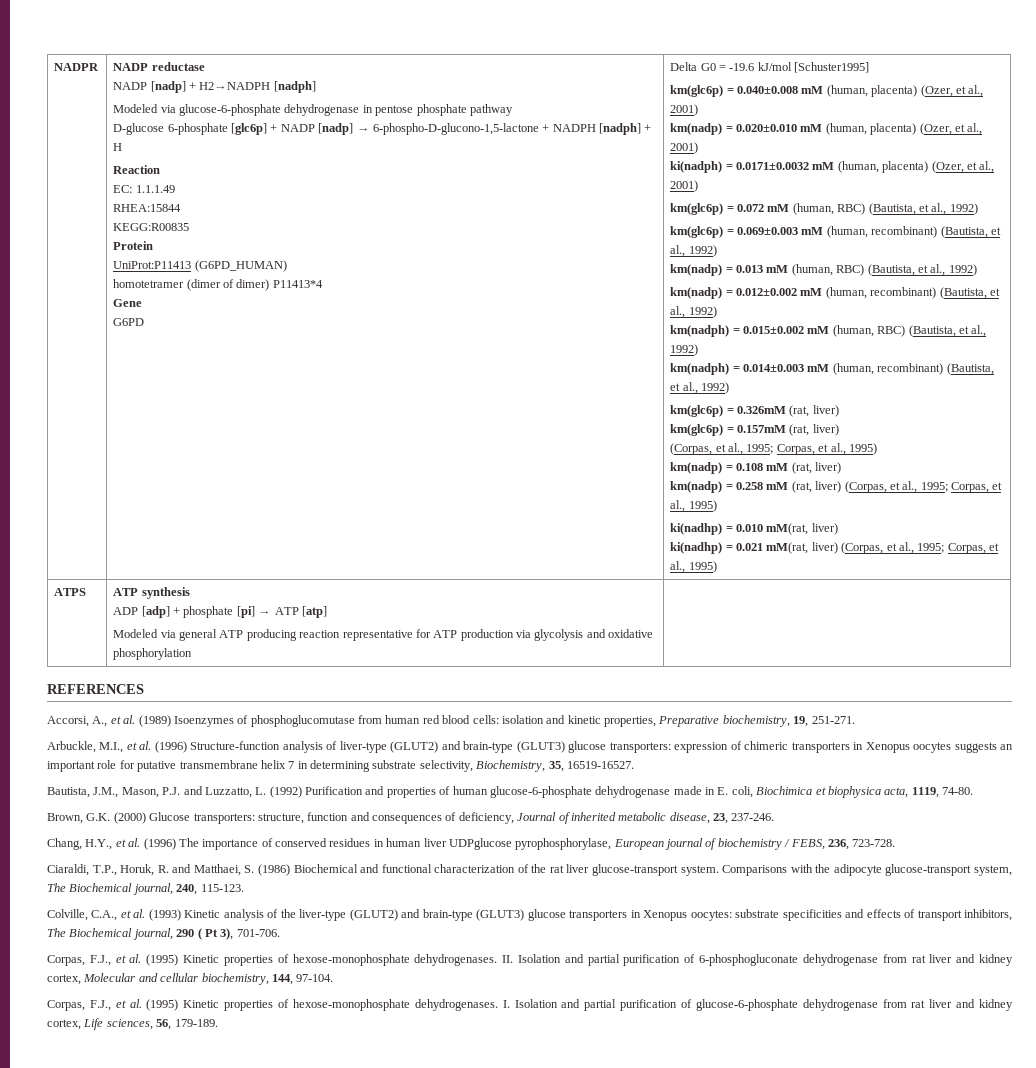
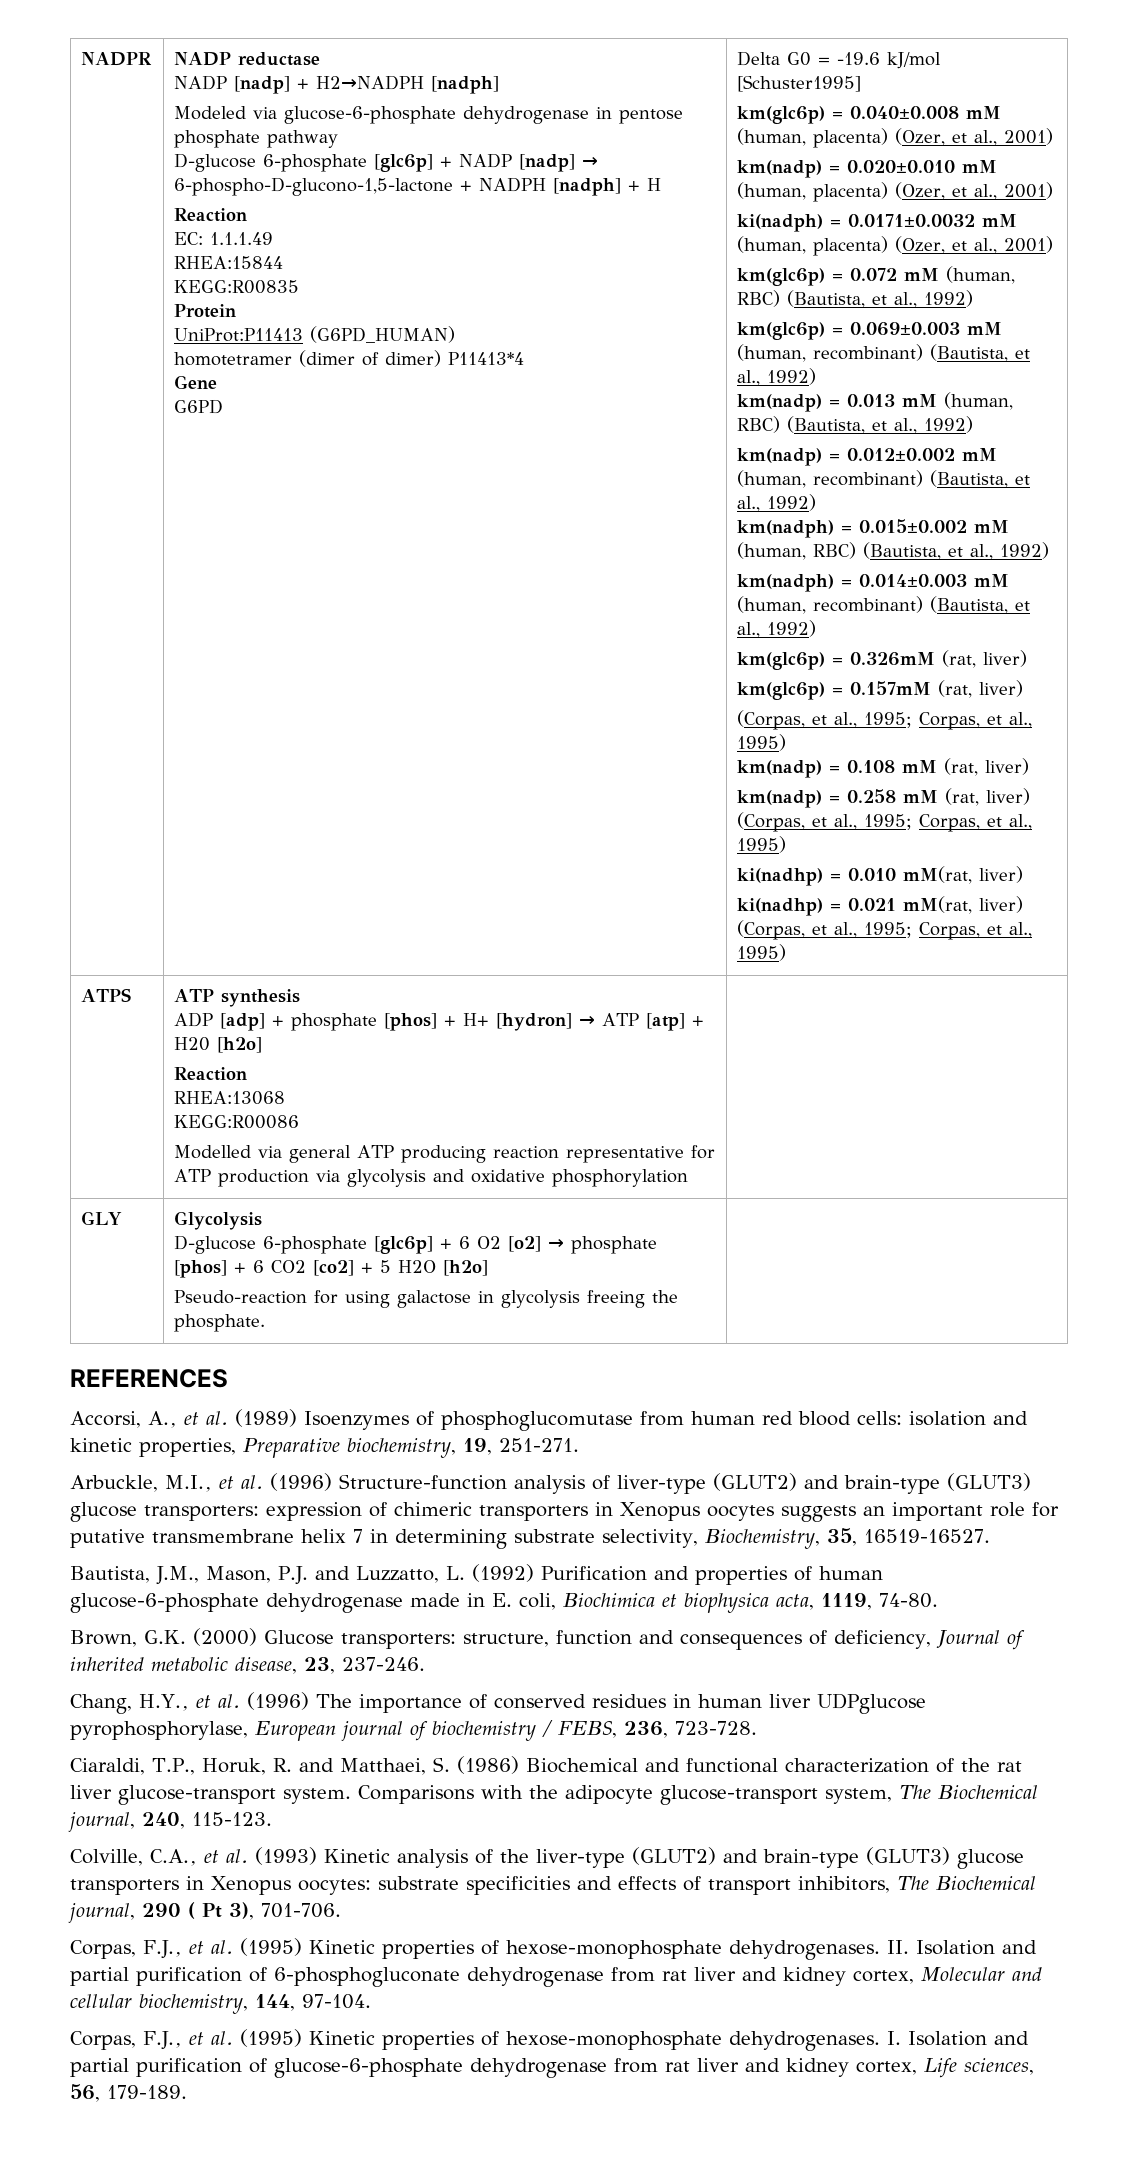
  ATPS | ATP synthesis
- ADP [adp] + phosphate [pi] → ATP [atp]
- Modeled via general ATP producing reaction representative for ATP production via glycolysis and oxidative phosphorylation |
+ ADP [adp] + phosphate [phos] + H+ [hydron] → ATP [atp] + H20 [h2o]
+ Reaction
+ RHEA:13068
+ KEGG:R00086
+ Modelled via general ATP producing reaction representative for ATP production via glycolysis and oxidative phosphorylation |
+ GLY | Glycolysis
+ D-glucose 6-phosphate [glc6p] + 6 O2 [o2] → phosphate [phos] + 6 CO2 [co2] + 5 H2O [h2o]
+ Pseudo-reaction for using galactose in glycolysis freeing the phosphate. |

